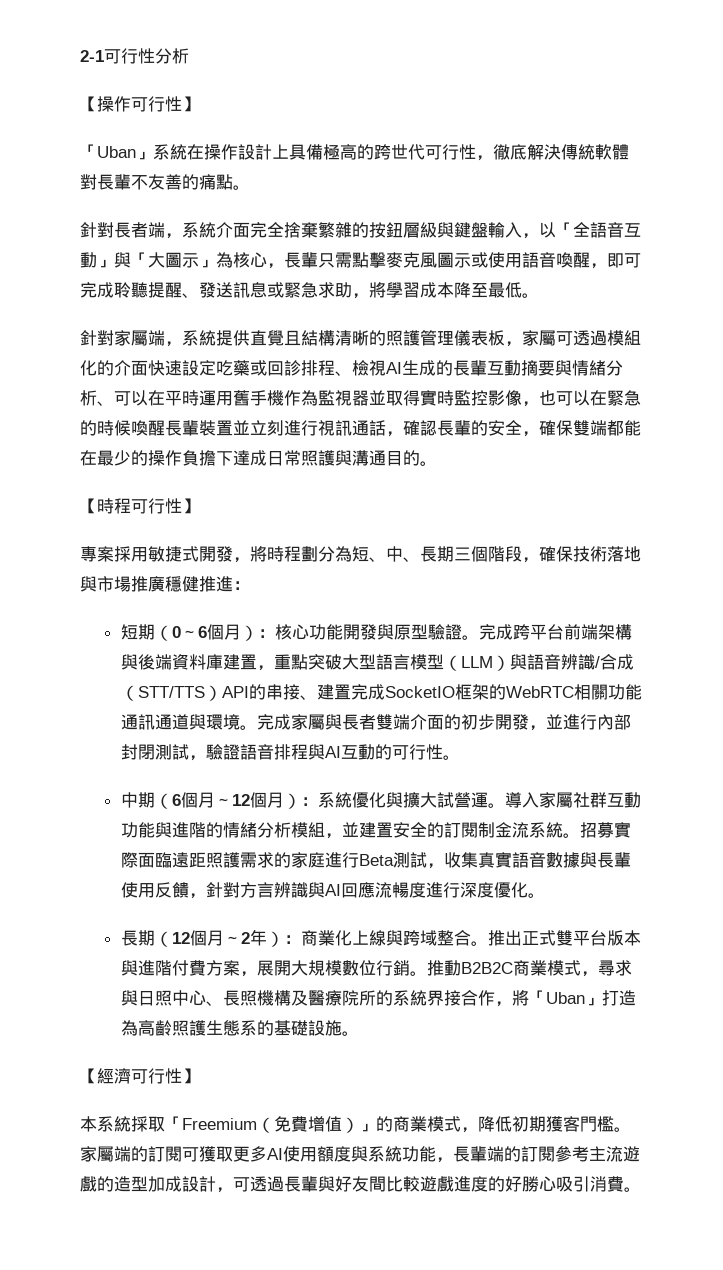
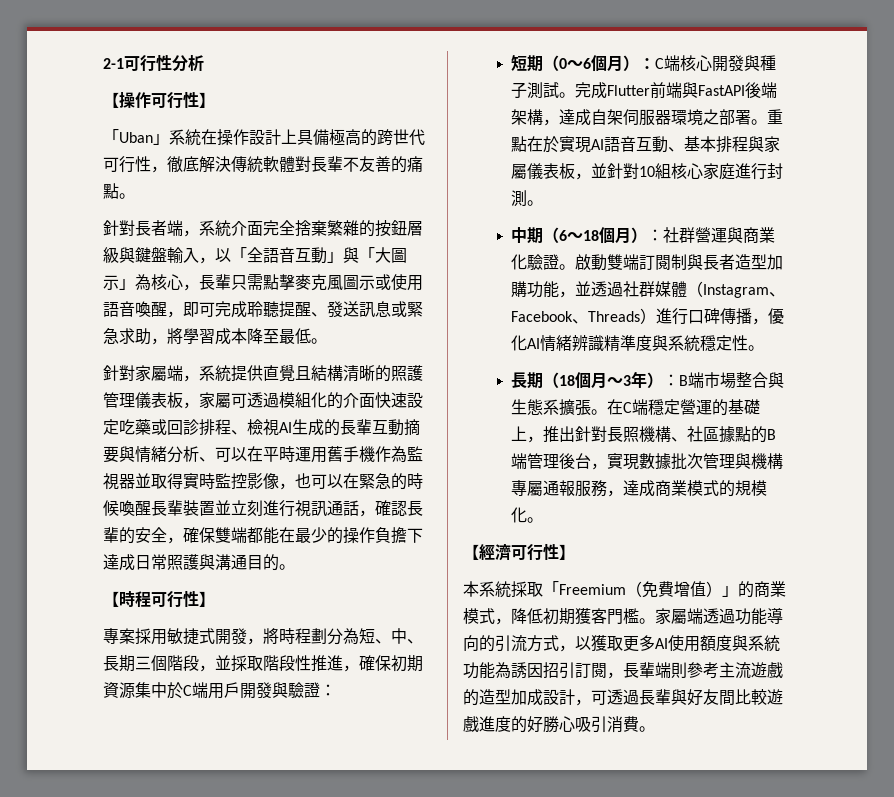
- 專案採用敏捷式開發，將時程劃分為短、中、長期三個階段，確保技術落地與市場推廣穩健推進：
+ 專案採用敏捷式開發，將時程劃分為短、中、長期三個階段，並採取階段性推進，確保初期資源集中於C端用戶開發與驗證：
- 短期（0～6個月）：核心功能開發與原型驗證。完成跨平台前端架構與後端資料庫建置，重點突破大型語言模型（LLM）與語音辨識/合成（STT/TTS）API的串接、建置完成SocketIO框架的WebRTC相關功能通訊通道與環境。完成家屬與長者雙端介面的初步開發，並進行內部封閉測試，驗證語音排程與AI互動的可行性。
- 中期（6個月～12個月）：系統優化與擴大試營運。導入家屬社群互動功能與進階的情緒分析模組，並建置安全的訂閱制金流系統。招募實際面臨遠距照護需求的家庭進行Beta測試，收集真實語音數據與長輩使用反饋，針對方言辨識與AI回應流暢度進行深度優化。
- 長期（12個月～2年）：商業化上線與跨域整合。推出正式雙平台版本與進階付費方案，展開大規模數位行銷。推動B2B2C商業模式，尋求與日照中心、長照機構及醫療院所的系統界接合作，將「Uban」打造為高齡照護生態系的基礎設施。
+ 短期（0～6個月）：C端核心開發與種子測試。完成Flutter前端與FastAPI後端架構，達成自架伺服器環境之部署。重點在於實現AI語音互動、基本排程與家屬儀表板，並針對10組核心家庭進行封測。
+ 中期（6～18個月）：社群營運與商業化驗證。啟動雙端訂閱制與長者造型加購功能，並透過社群媒體（Instagram、Facebook、Threads）進行口碑傳播，優化AI情緒辨識精準度與系統穩定性。
+ 長期（18個月～3年）：B端市場整合與生態系擴張。在C端穩定營運的基礎上，推出針對長照機構、社區據點的B端管理後台，實現數據批次管理與機構專屬通報服務，達成商業模式的規模化。
- 家屬端的訂閱可獲取更多AI使用額度與系統功能，長輩端的訂閱參考主流遊戲的造型加成設計，可透過長輩與好友間比較遊戲進度的好勝心吸引消費。
+ 家屬端透過功能導向的引流方式，以獲取更多AI使用額度與系統功能為誘因招引訂閱，長輩端則參考主流遊戲的造型加成設計，可透過長輩與好友間比較遊戲進度的好勝心吸引消費。

